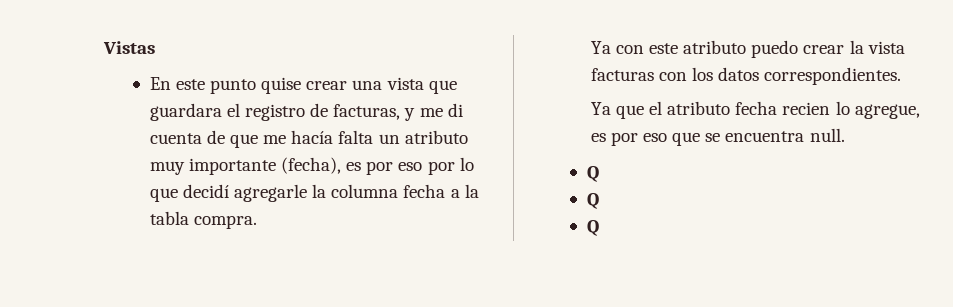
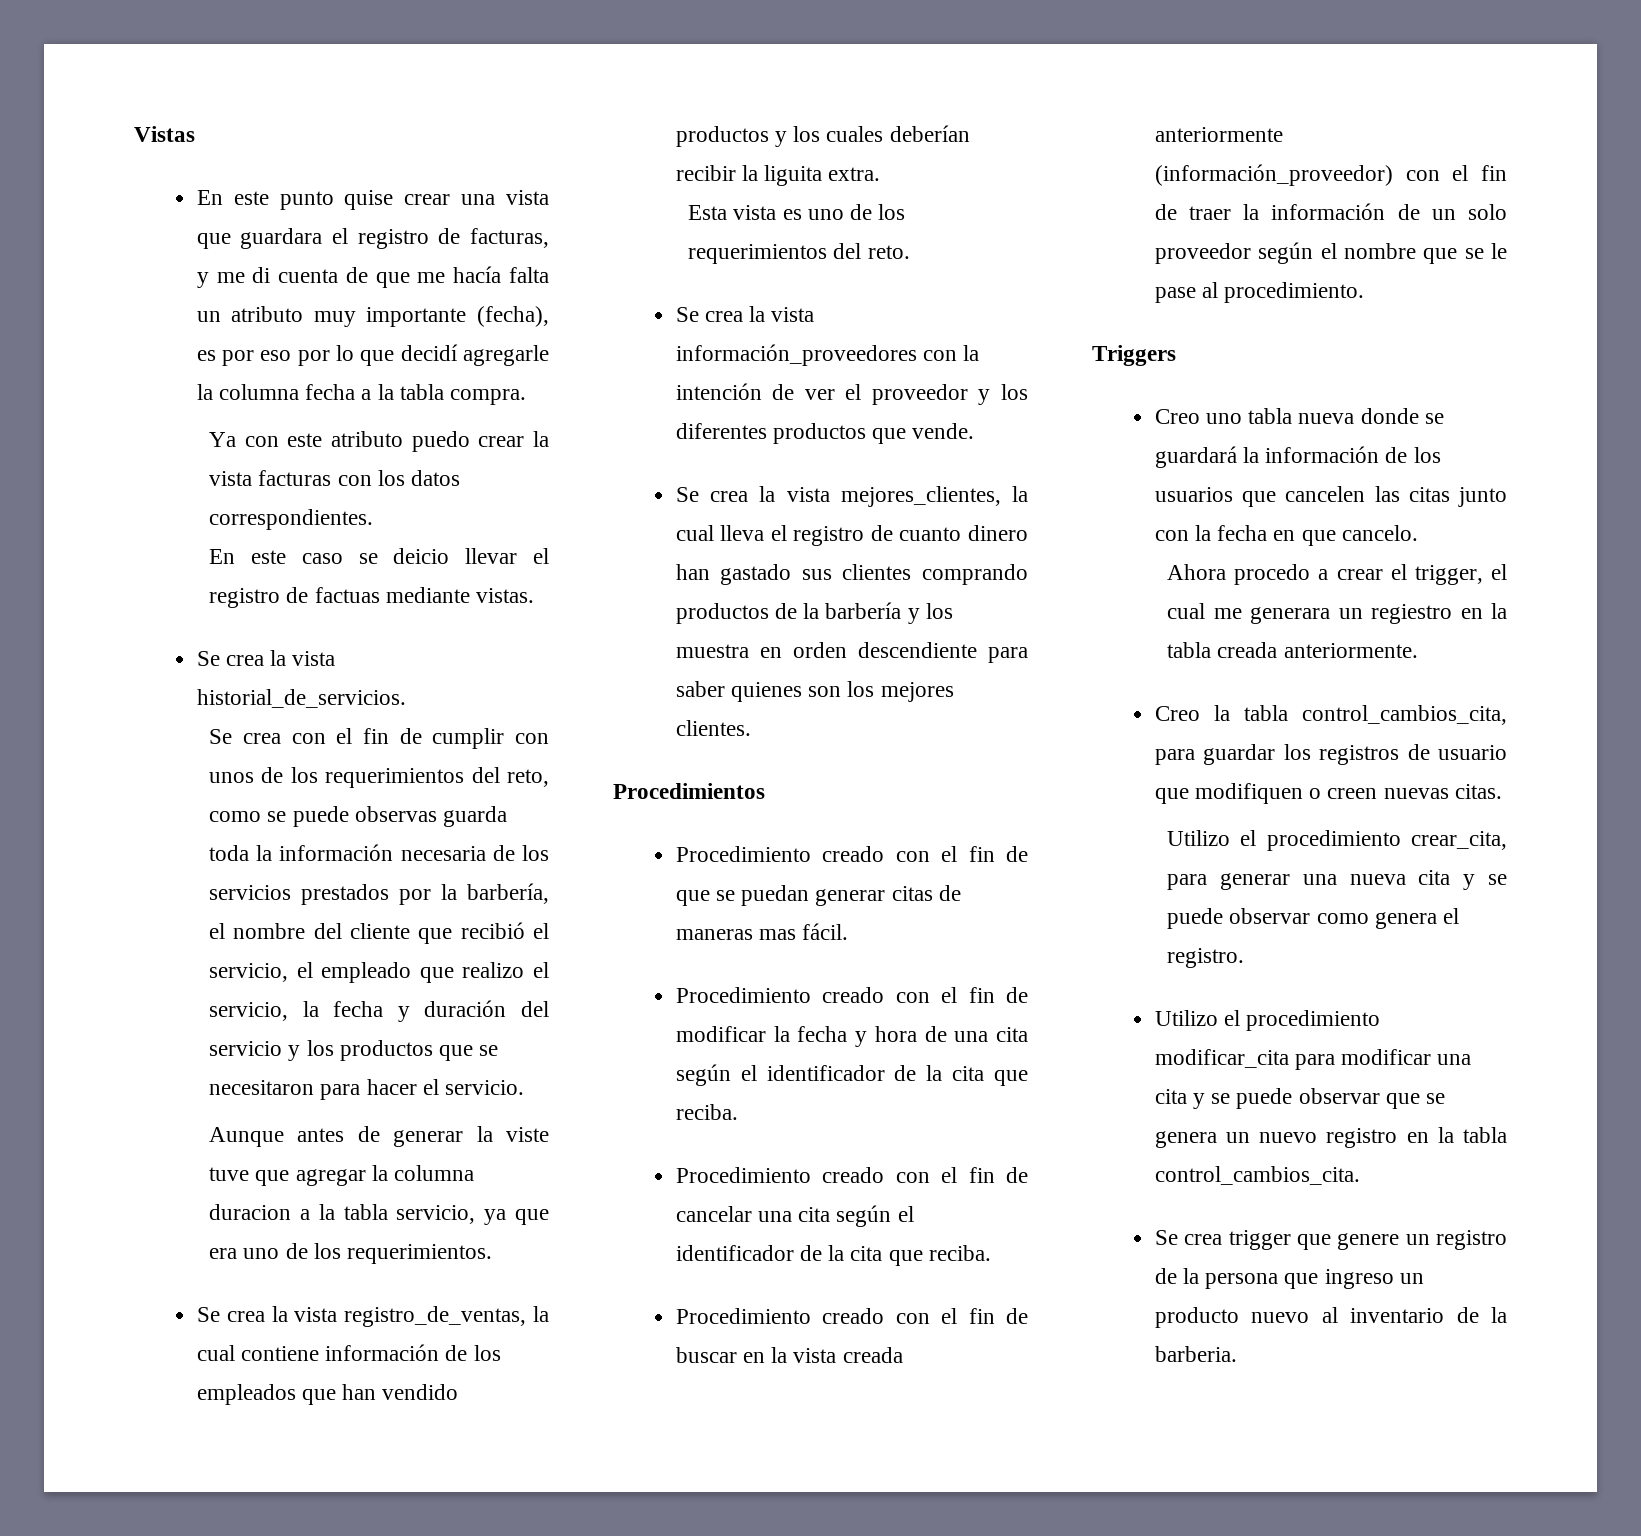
- Ya que el atributo fecha recien lo agregue, es por eso que se encuentra null.
- Q
- Q
- Q
+ En este caso se deicio llevar el registro de factuas mediante vistas.
+ Se crea la vista historial_de_servicios.
+ Se crea con el fin de cumplir con unos de los requerimientos del reto, como se puede observas guarda toda la información necesaria de los servicios prestados por la barbería, el nombre del cliente que recibió el servicio, el empleado que realizo el servicio, la fecha y duración del servicio y los productos que se necesitaron para hacer el servicio.
+ Aunque antes de generar la viste tuve que agregar la columna duracion a la tabla servicio, ya que era uno de los requerimientos.
+ Se crea la vista registro_de_ventas, la cual contiene información de los empleados que han vendido productos y los cuales deberían recibir la liguita extra.
+ Esta vista es uno de los requerimientos del reto.
+ Se crea la vista información_proveedores con la intención de ver el proveedor y los diferentes productos que vende.
+ Se crea la vista mejores_clientes, la cual lleva el registro de cuanto dinero han gastado sus clientes comprando productos de la barbería y los muestra en orden descendiente para saber quienes son los mejores clientes.
+ Procedimientos
+ Procedimiento creado con el fin de que se puedan generar citas de maneras mas fácil.
+ Procedimiento creado con el fin de modificar la fecha y hora de una cita según el identificador de la cita que reciba.
+ Procedimiento creado con el fin de cancelar una cita según el identificador de la cita que reciba.
+ Procedimiento creado con el fin de buscar en la vista creada anteriormente (información_proveedor) con el fin de traer la información de un solo proveedor según el nombre que se le pase al procedimiento.
+ Triggers
+ Creo uno tabla nueva donde se guardará la información de los usuarios que cancelen las citas junto con la fecha en que cancelo.
+ Ahora procedo a crear el trigger, el cual me generara un regiestro en la tabla creada anteriormente.
+ Creo la tabla control_cambios_cita, para guardar los registros de usuario que modifiquen o creen nuevas citas.
+ Utilizo el procedimiento crear_cita, para generar una nueva cita y se puede observar como genera el registro.
+ Utilizo el procedimiento modificar_cita para modificar una cita y se puede observar que se genera un nuevo registro en la tabla control_cambios_cita.
+ Se crea trigger que genere un registro de la persona que ingreso un producto nuevo al inventario de la barberia.

